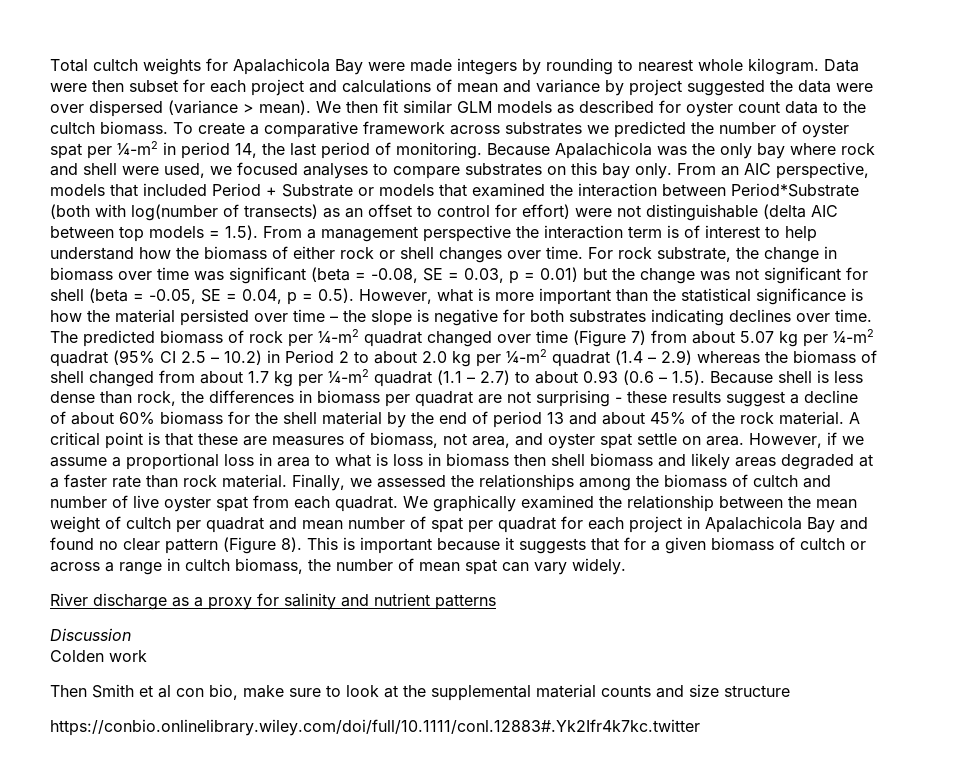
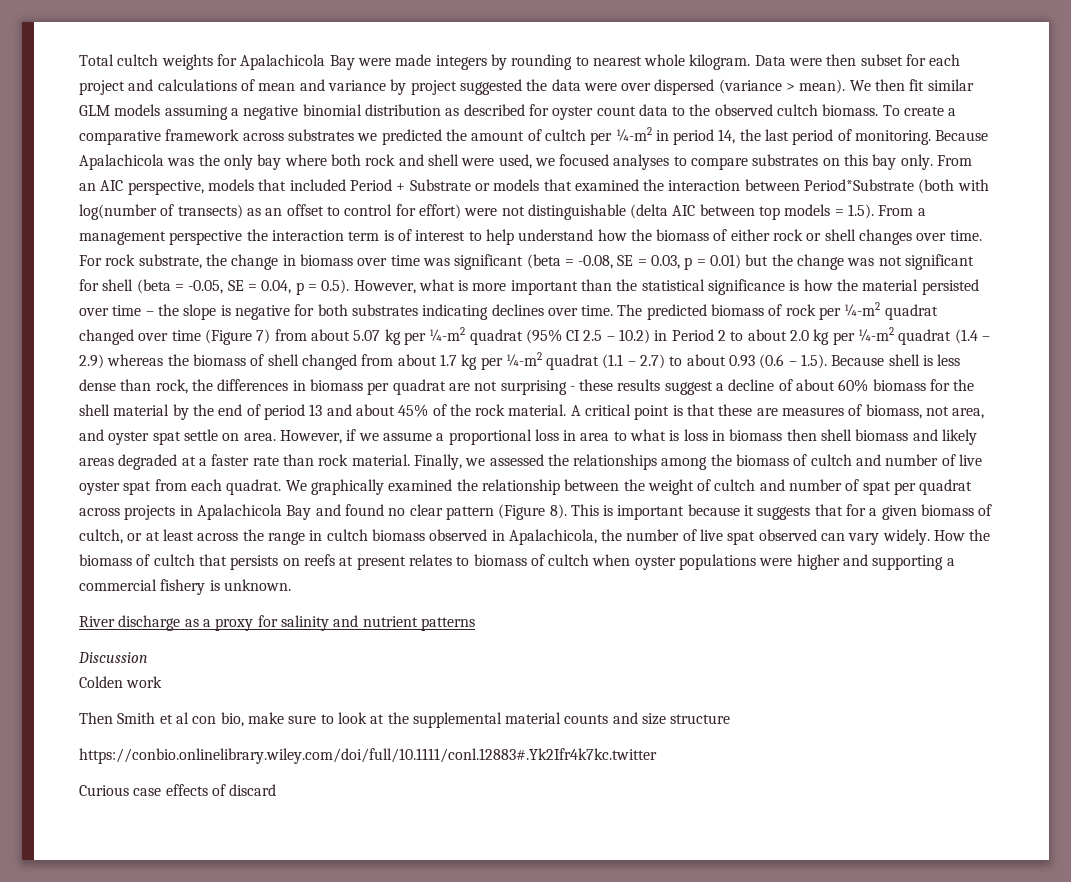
- We then fit similar GLM models as described for oyster count data to the cultch biomass.
+ We then fit similar GLM models assuming a negative binomial distribution as described for oyster count data to the observed cultch biomass.
- To create a comparative framework across substrates we predicted the number of oyster spat per ¼-m2 in period 14, the last period of monitoring.
+ To create a comparative framework across substrates we predicted the amount of cultch per ¼-m2 in period 14, the last period of monitoring.
- Because Apalachicola was the only bay where rock and shell were used, we focused analyses to compare substrates on this bay only.
+ Because Apalachicola was the only bay where both rock and shell were used, we focused analyses to compare substrates on this bay only.
- We graphically examined the relationship between the mean weight of cultch per quadrat and mean number of spat per quadrat for each project in Apalachicola Bay and found no clear pattern (Figure 8).
+ We graphically examined the relationship between the weight of cultch and number of spat per quadrat across projects in Apalachicola Bay and found no clear pattern (Figure 8).
- This is important because it suggests that for a given biomass of cultch or across a range in cultch biomass, the number of mean spat can vary widely.
+ This is important because it suggests that for a given biomass of cultch, or at least across the range in cultch biomass observed in Apalachicola, the number of live spat observed can vary widely. How the biomass of cultch that persists on reefs at present relates to biomass of cultch when oyster populations were higher and supporting a commercial fishery is unknown.
+ Curious case effects of discard

